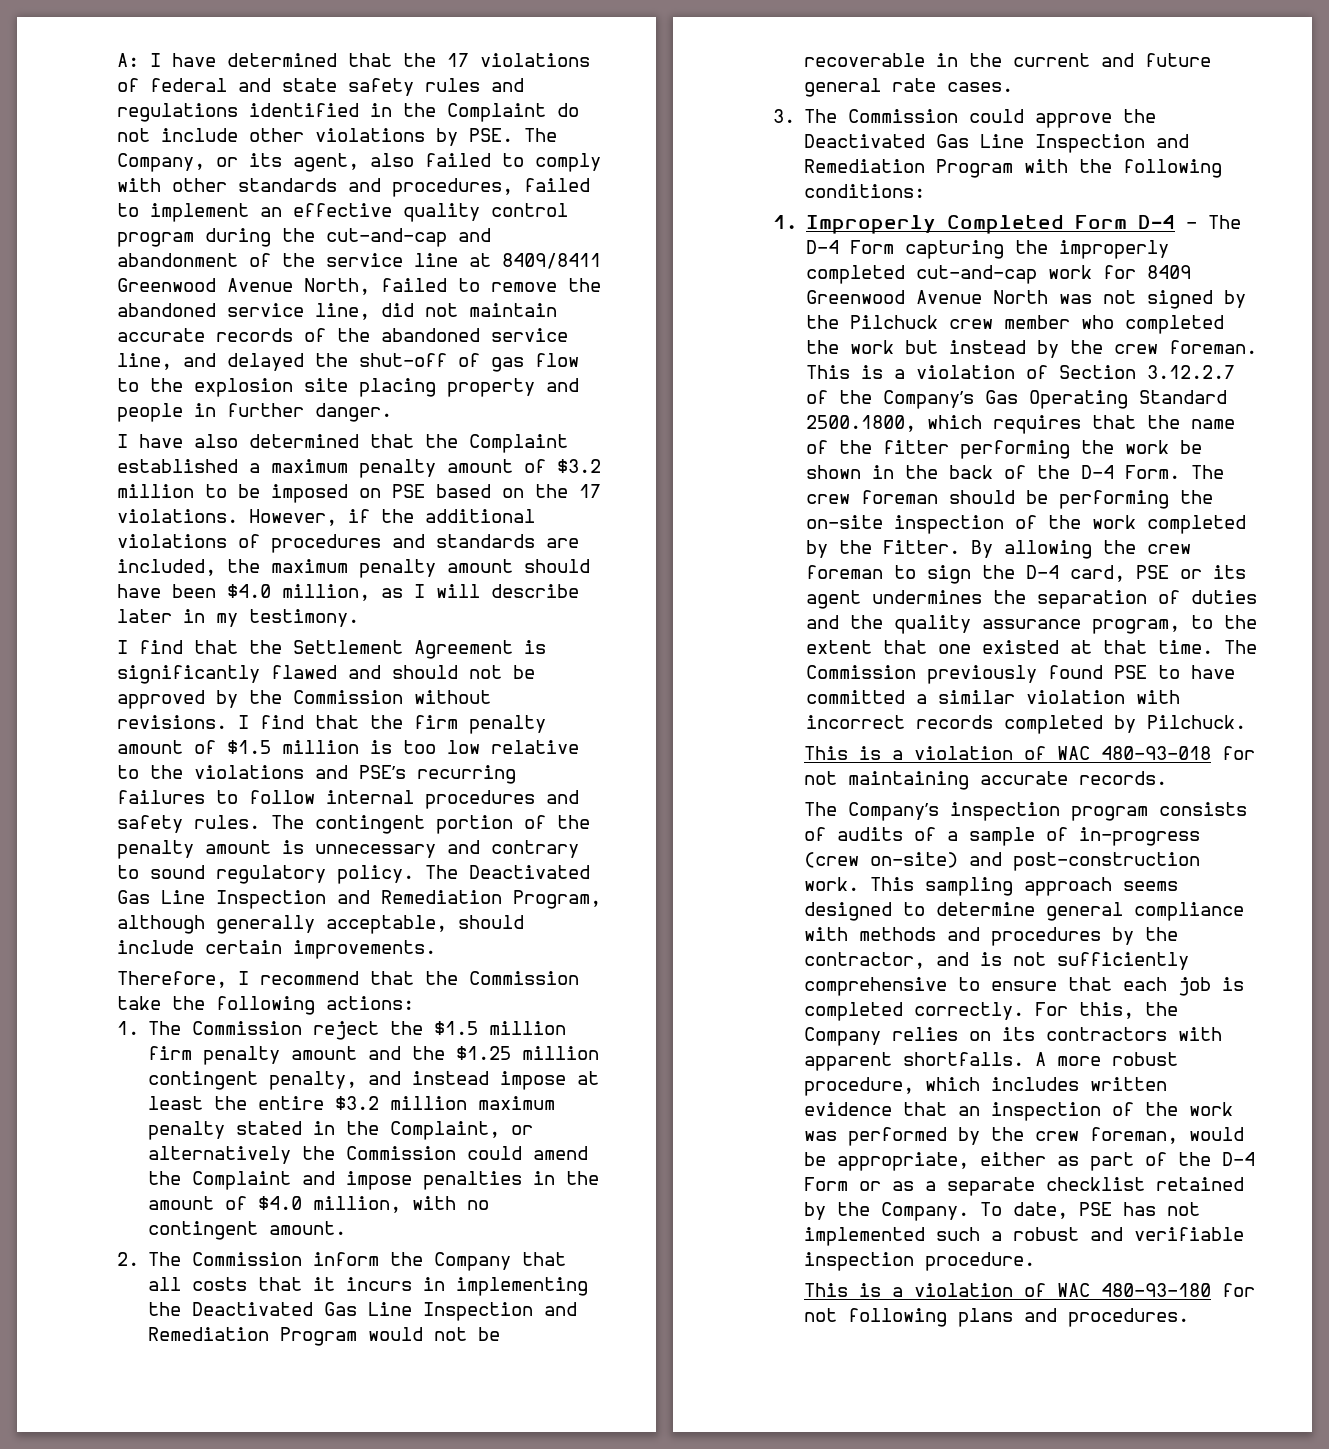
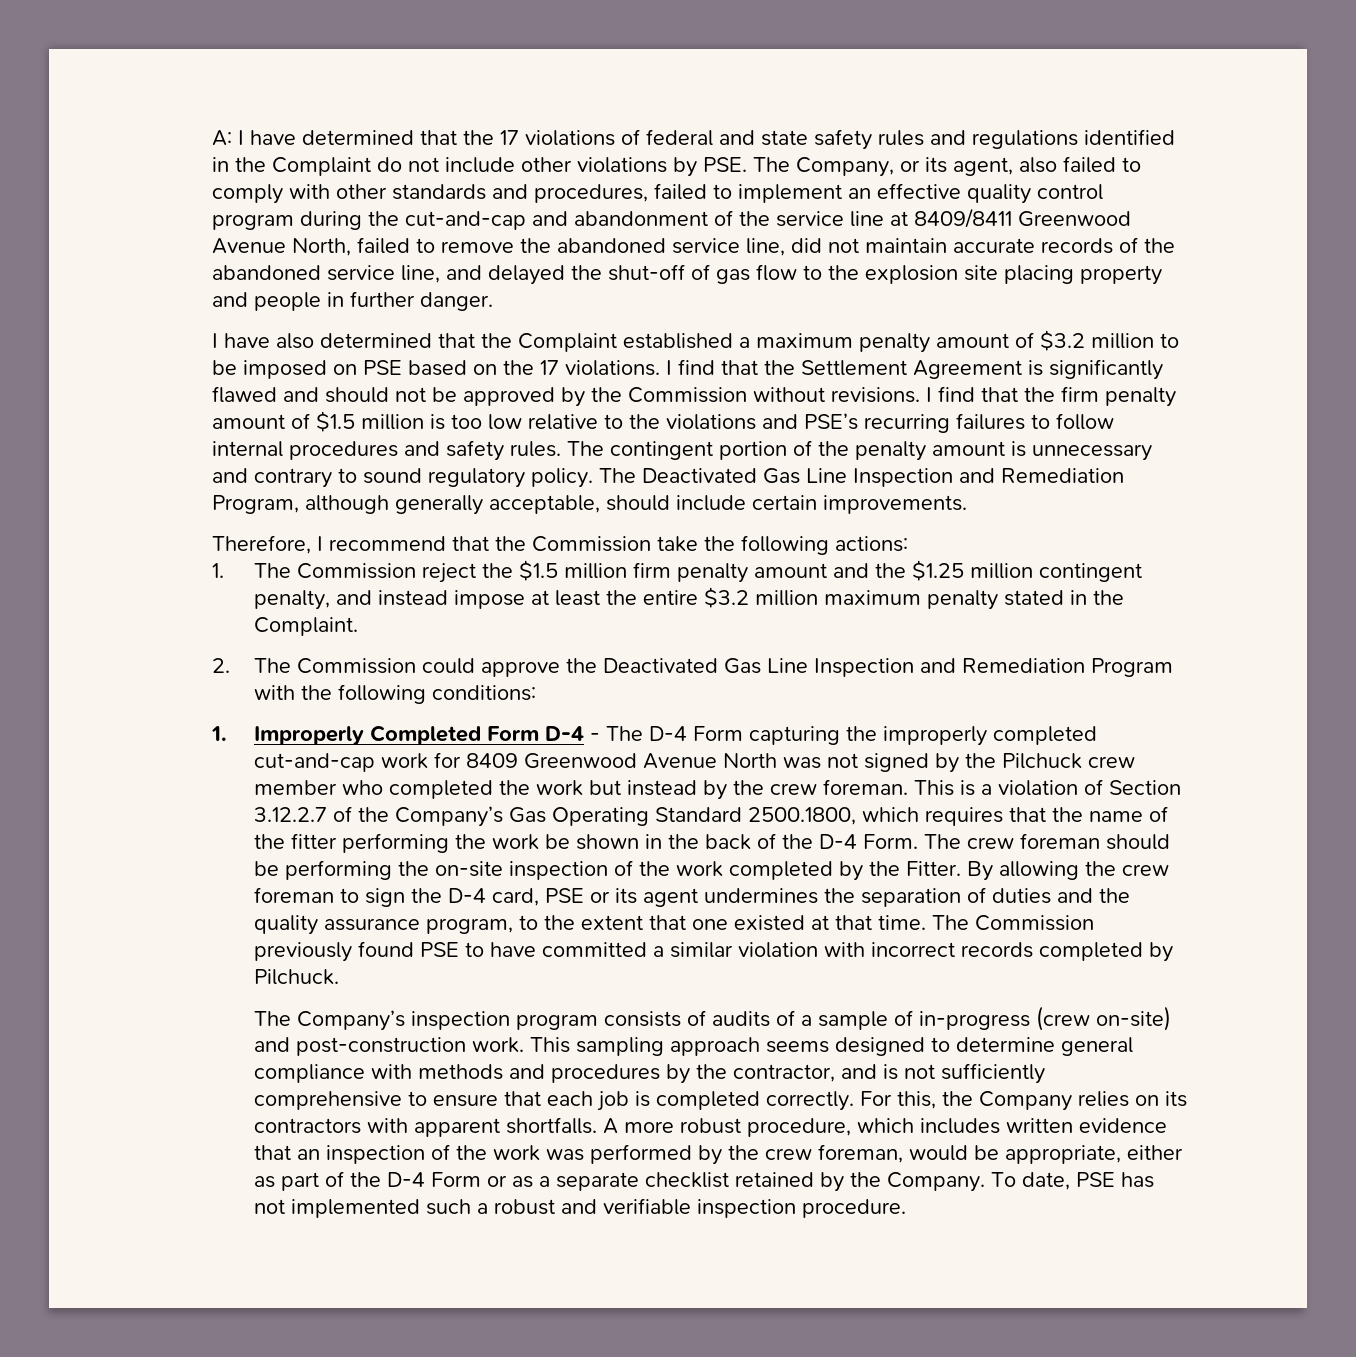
- I have also determined that the Complaint established a maximum penalty amount of $3.2 million to be imposed on PSE based on the 17 violations. However, if the additional violations of procedures and standards are included, the maximum penalty amount should have been $4.0 million, as I will describe later in my testimony.
- I find that the Settlement Agreement is significantly flawed and should not be approved by the Commission without revisions.
+ I have also determined that the Complaint established a maximum penalty amount of $3.2 million to be imposed on PSE based on the 17 violations. I find that the Settlement Agreement is significantly flawed and should not be approved by the Commission without revisions.
- 1. The Commission reject the $1.5 million firm penalty amount and the $1.25 million contingent penalty, and instead impose at least the entire $3.2 million maximum penalty stated in the Complaint, or alternatively the Commission could amend the Complaint and impose penalties in the amount of $4.0 million, with no contingent amount.
- 2. The Commission inform the Company that all costs that it incurs in implementing the Deactivated Gas Line Inspection and Remediation Program would not be recoverable in the current and future general rate cases.
- 3. The Commission could approve the Deactivated Gas Line Inspection and Remediation Program with the following conditions:
+ 1. The Commission reject the $1.5 million firm penalty amount and the $1.25 million contingent penalty, and instead impose at least the entire $3.2 million maximum penalty stated in the Complaint.
+ 2. The Commission could approve the Deactivated Gas Line Inspection and Remediation Program with the following conditions:
- This is a violation of WAC 480-93-018 for not maintaining accurate records.
- This is a violation of WAC 480-93-180 for not following plans and procedures.

